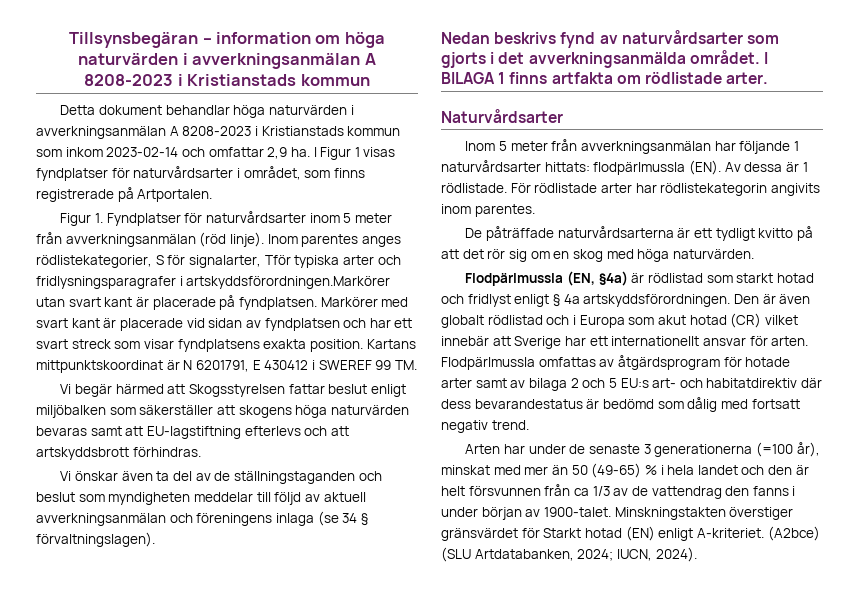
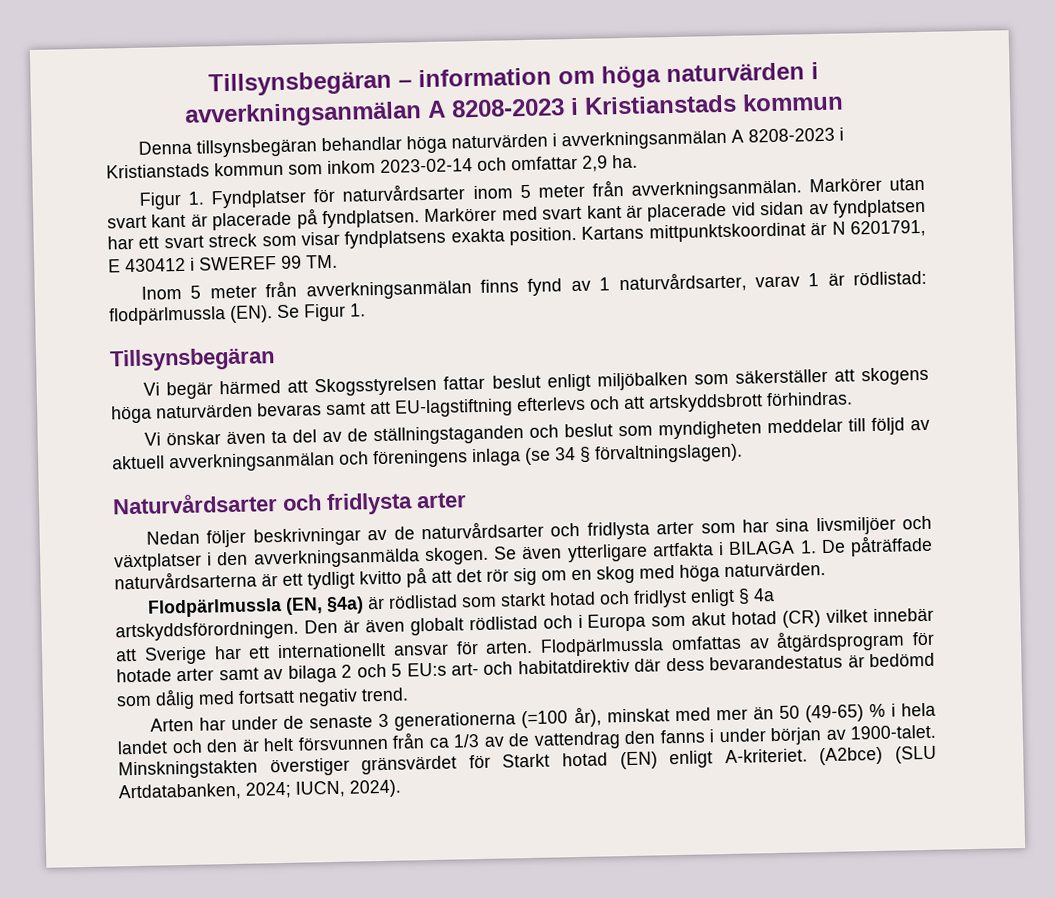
- Detta dokument behandlar höga naturvärden i avverkningsanmälan A 8208-2023 i Kristianstads kommun som inkom 2023-02-14 och omfattar 2,9 ha. I Figur 1 visas fyndplatser för naturvårdsarter i området, som finns registrerade på Artportalen.
+ Denna tillsynsbegäran behandlar höga naturvärden i avverkningsanmälan A 8208-2023 i Kristianstads kommun som inkom 2023-02-14 och omfattar 2,9 ha.
- Figur 1. Fyndplatser för naturvårdsarter inom 5 meter från avverkningsanmälan (röd linje). Inom parentes anges rödlistekategorier, S för signalarter, Tför typiska arter och fridlysningsparagrafer i artskyddsförordningen.Markörer utan svart kant är placerade på fyndplatsen.
+ Figur 1. Fyndplatser för naturvårdsarter inom 5 meter från avverkningsanmälan. Markörer utan svart kant är placerade på fyndplatsen.
- Markörer med svart kant är placerade vid sidan av fyndplatsen och har ett svart streck som visar fyndplatsens exakta position.
+ Markörer med svart kant är placerade vid sidan av fyndplatsen har ett svart streck som visar fyndplatsens exakta position.
+ Inom 5 meter från avverkningsanmälan finns fynd av 1 naturvårdsarter, varav 1 är rödlistad: flodpärlmussla (EN). Se Figur 1.
+ Tillsynsbegäran
- Nedan beskrivs fynd av naturvårdsarter som gjorts i det avverkningsanmälda området. I BILAGA 1 finns artfakta om rödlistade arter.
- Naturvårdsarter
- Inom 5 meter från avverkningsanmälan har följande 1 naturvårdsarter hittats: flodpärlmussla (EN). Av dessa är 1 rödlistade. För rödlistade arter har rödlistekategorin angivits inom parentes.
- De påträffade naturvårdsarterna är ett tydligt kvitto på att det rör sig om en skog med höga naturvärden.
+ Naturvårdsarter och fridlysta arter
+ Nedan följer beskrivningar av de naturvårdsarter och fridlysta arter som har sina livsmiljöer och växtplatser i den avverkningsanmälda skogen. Se även ytterligare artfakta i BILAGA 1. De påträffade naturvårdsarterna är ett tydligt kvitto på att det rör sig om en skog med höga naturvärden.

